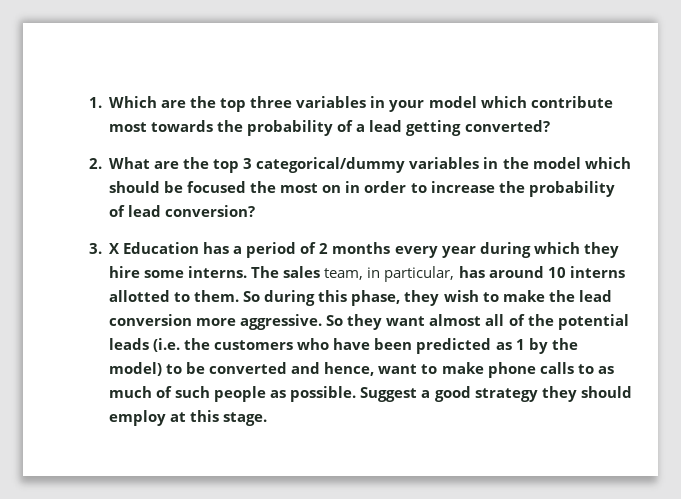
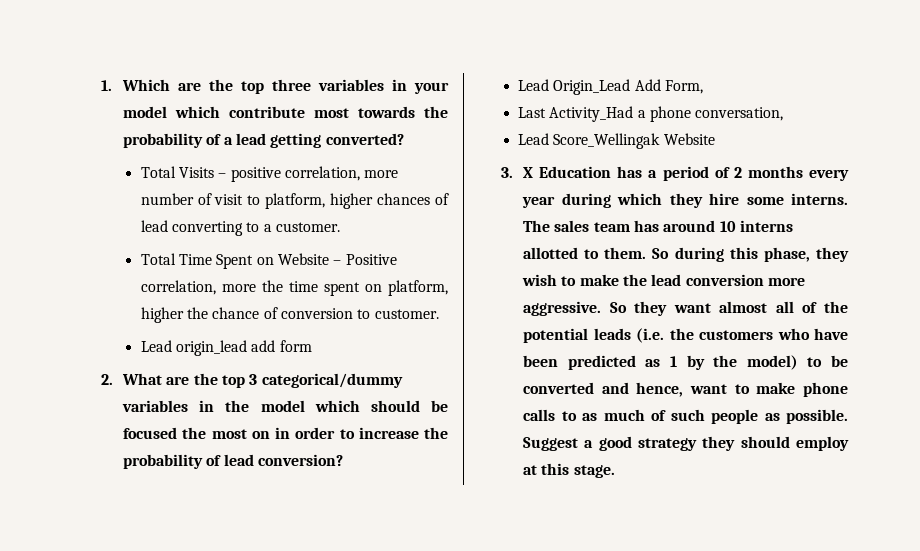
+ Total Visits – positive correlation, more number of visit to platform, higher chances of lead converting to a customer.
+ Total Time Spent on Website – Positive correlation, more the time spent on platform, higher the chance of conversion to customer.
+ Lead origin_lead add form
+ Lead Origin_Lead Add Form,
+ Last Activity_Had a phone conversation,
+ Lead Score_Wellingak Website
- The sales team, in particular, has around 10 interns allotted to them.
+ The sales team has around 10 interns allotted to them.

